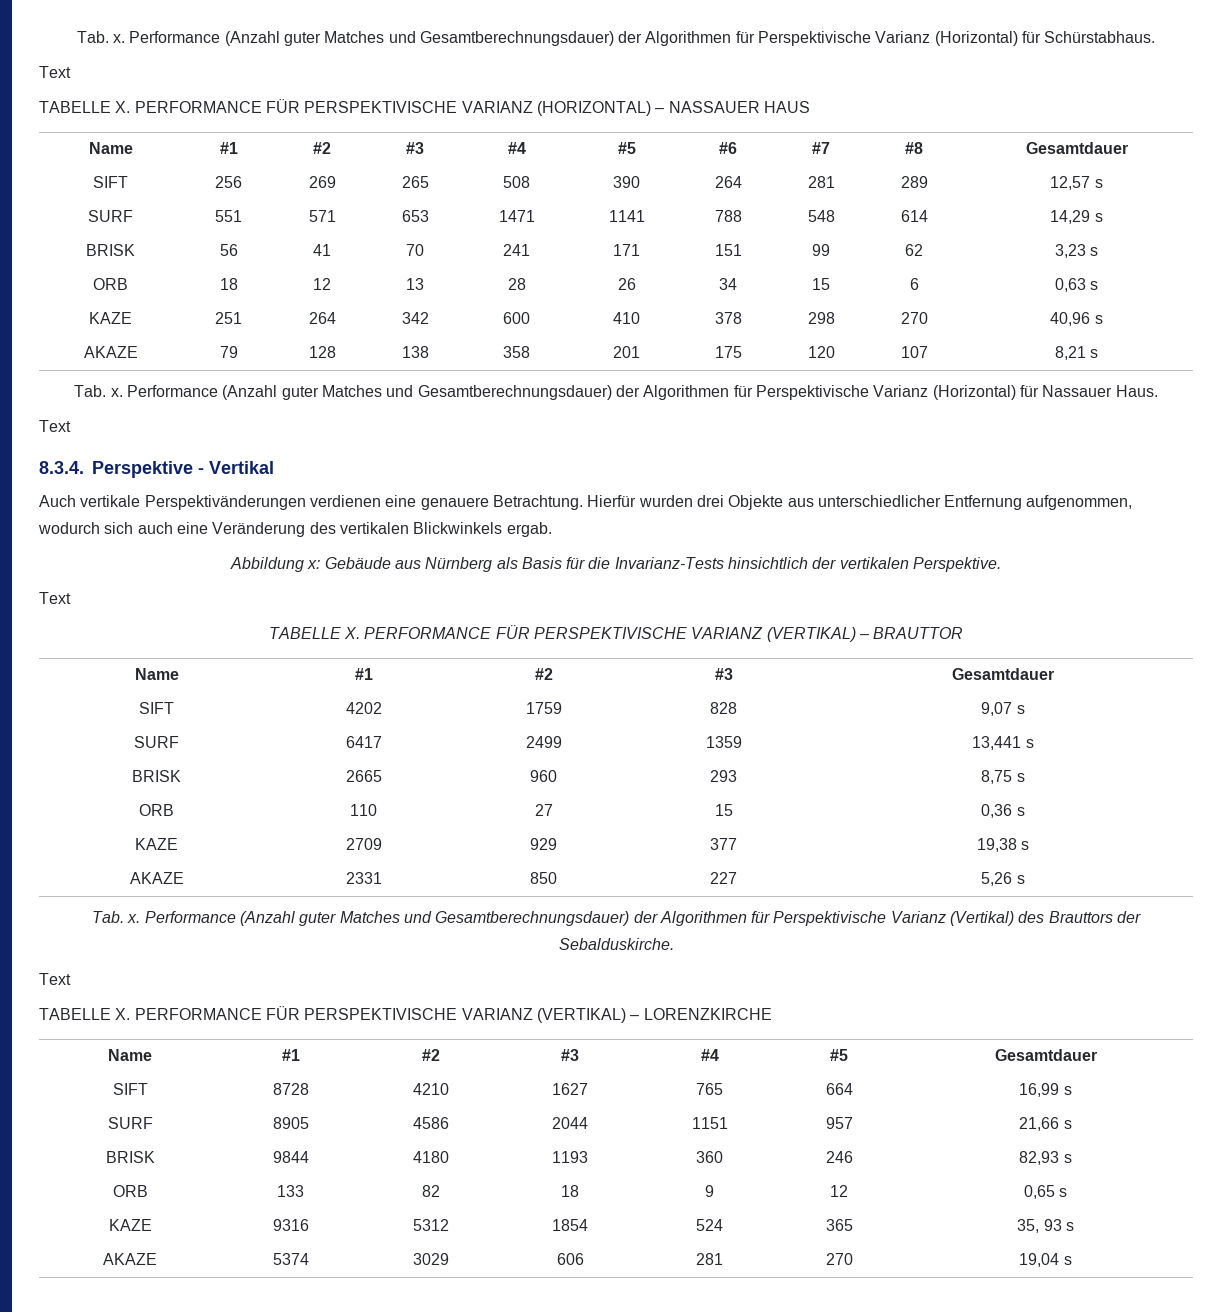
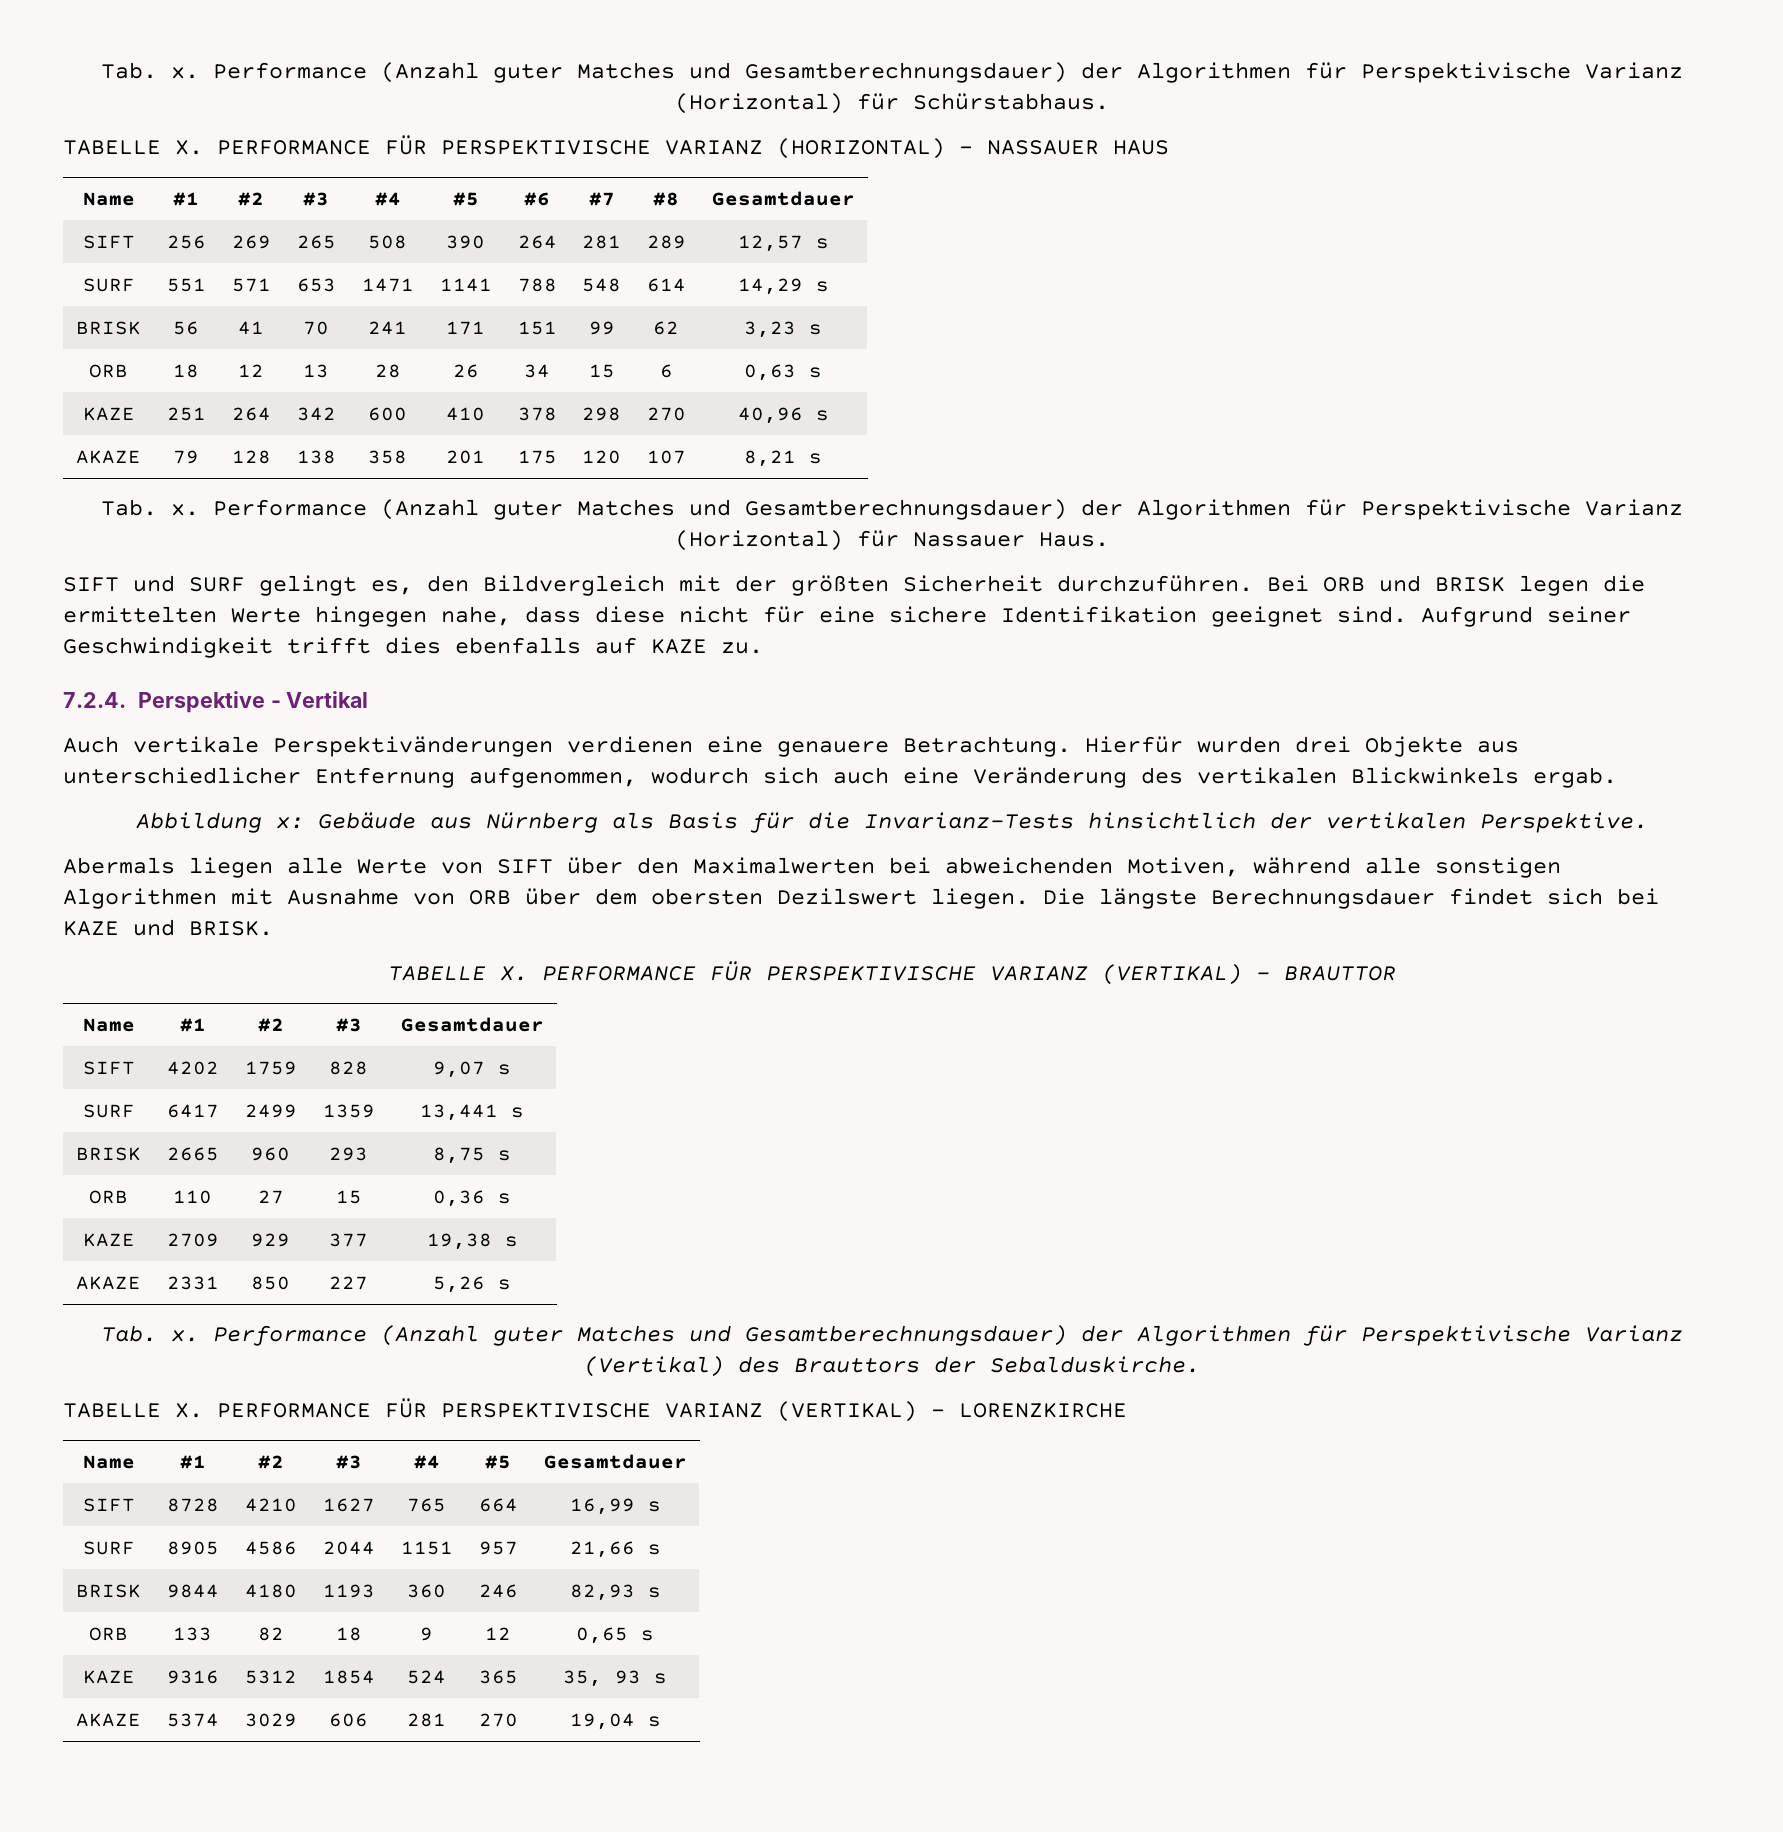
  Performance (Anzahl guter Matches und Gesamtberechnungsdauer) der Algorithmen für Perspektivische Varianz (Horizontal) für Schürstabhaus.
- Text
  Performance (Anzahl guter Matches und Gesamtberechnungsdauer) der Algorithmen für Perspektivische Varianz (Horizontal) für Nassauer Haus.
- Text
- 8.3.4. Perspektive - Vertikal
+ SIFT und SURF gelingt es, den Bildvergleich mit der größten Sicherheit durchzuführen. Bei ORB und BRISK legen die ermittelten Werte hingegen nahe, dass diese nicht für eine sichere Identifikation geeignet sind. Aufgrund seiner Geschwindigkeit trifft dies ebenfalls auf KAZE zu.
+ 7.2.4. Perspektive - Vertikal
  Abbildung x: Gebäude aus Nürnberg als Basis für die Invarianz-Tests hinsichtlich der vertikalen Perspektive.
- Text
+ Abermals liegen alle Werte von SIFT über den Maximalwerten bei abweichenden Motiven, während alle sonstigen Algorithmen mit Ausnahme von ORB über dem obersten Dezilswert liegen. Die längste Berechnungsdauer findet sich bei KAZE und BRISK.
  Performance (Anzahl guter Matches und Gesamtberechnungsdauer) der Algorithmen für Perspektivische Varianz (Vertikal) des Brauttors der Sebalduskirche.
- Text

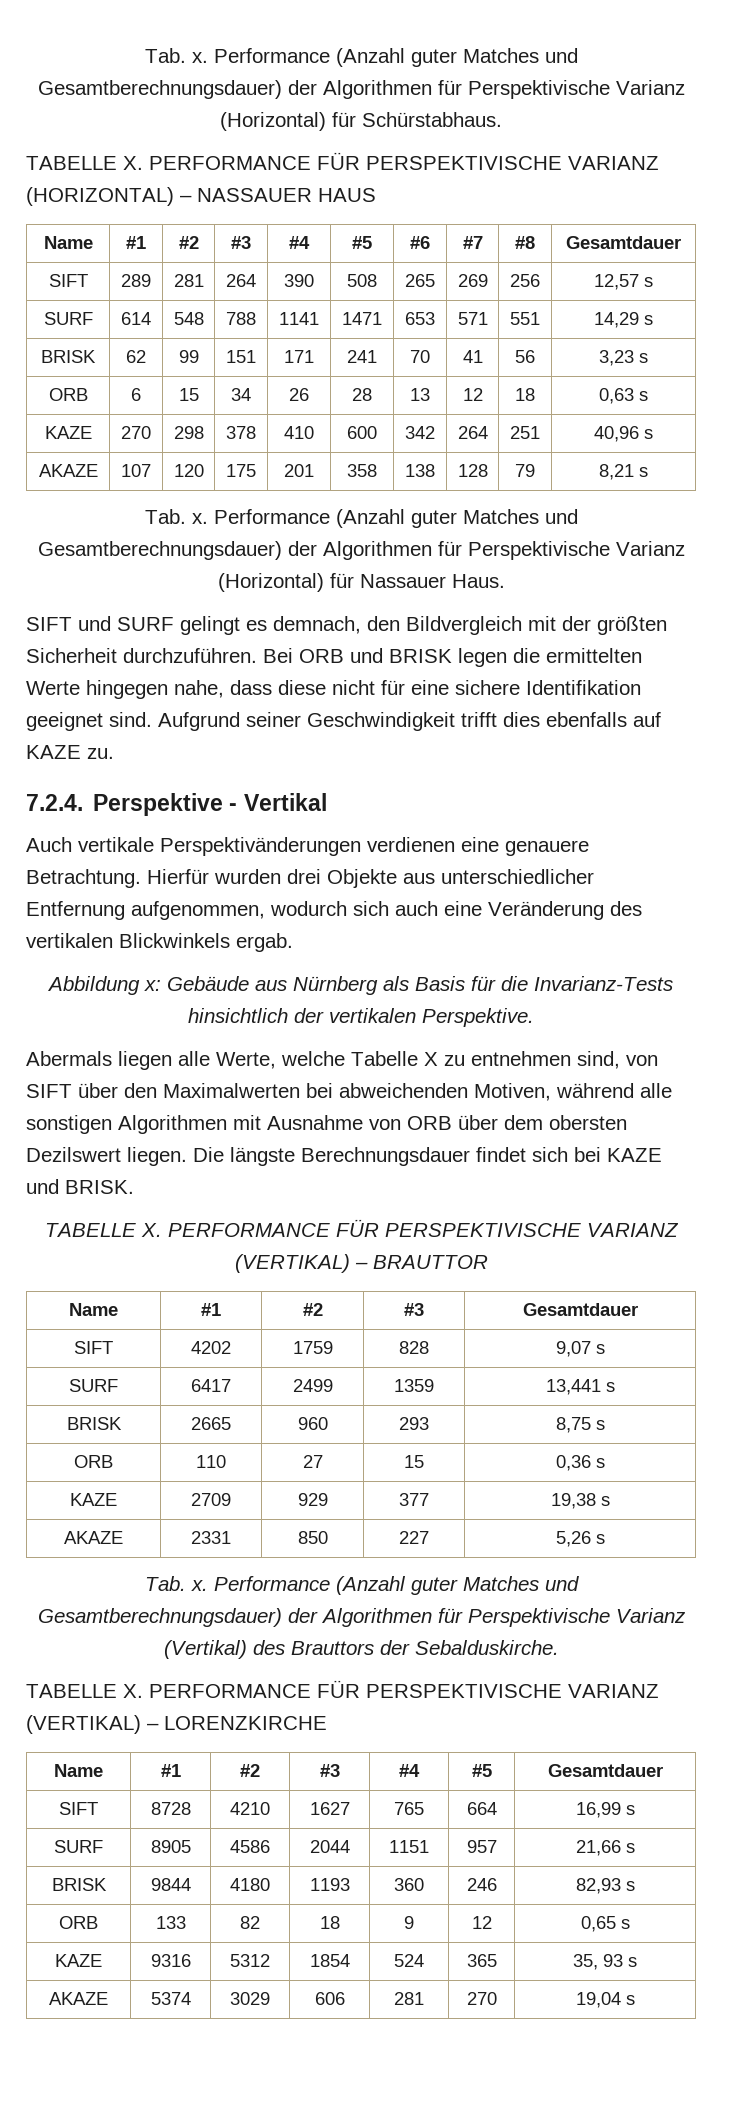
- SIFT | 256 | 269 | 265 | 508 | 390 | 264 | 281 | 289 | 12,57 s
- SURF | 551 | 571 | 653 | 1471 | 1141 | 788 | 548 | 614 | 14,29 s
- BRISK | 56 | 41 | 70 | 241 | 171 | 151 | 99 | 62 | 3,23 s
- ORB | 18 | 12 | 13 | 28 | 26 | 34 | 15 | 6 | 0,63 s
- KAZE | 251 | 264 | 342 | 600 | 410 | 378 | 298 | 270 | 40,96 s
- AKAZE | 79 | 128 | 138 | 358 | 201 | 175 | 120 | 107 | 8,21 s
+ SIFT | 289 | 281 | 264 | 390 | 508 | 265 | 269 | 256 | 12,57 s
+ SURF | 614 | 548 | 788 | 1141 | 1471 | 653 | 571 | 551 | 14,29 s
+ BRISK | 62 | 99 | 151 | 171 | 241 | 70 | 41 | 56 | 3,23 s
+ ORB | 6 | 15 | 34 | 26 | 28 | 13 | 12 | 18 | 0,63 s
+ KAZE | 270 | 298 | 378 | 410 | 600 | 342 | 264 | 251 | 40,96 s
+ AKAZE | 107 | 120 | 175 | 201 | 358 | 138 | 128 | 79 | 8,21 s
- SIFT und SURF gelingt es, den Bildvergleich mit der größten Sicherheit durchzuführen.
+ SIFT und SURF gelingt es demnach, den Bildvergleich mit der größten Sicherheit durchzuführen.
- Abermals liegen alle Werte von SIFT über den Maximalwerten bei abweichenden Motiven, während alle sonstigen Algorithmen mit Ausnahme von ORB über dem obersten Dezilswert liegen.
+ Abermals liegen alle Werte, welche Tabelle X zu entnehmen sind, von SIFT über den Maximalwerten bei abweichenden Motiven, während alle sonstigen Algorithmen mit Ausnahme von ORB über dem obersten Dezilswert liegen.

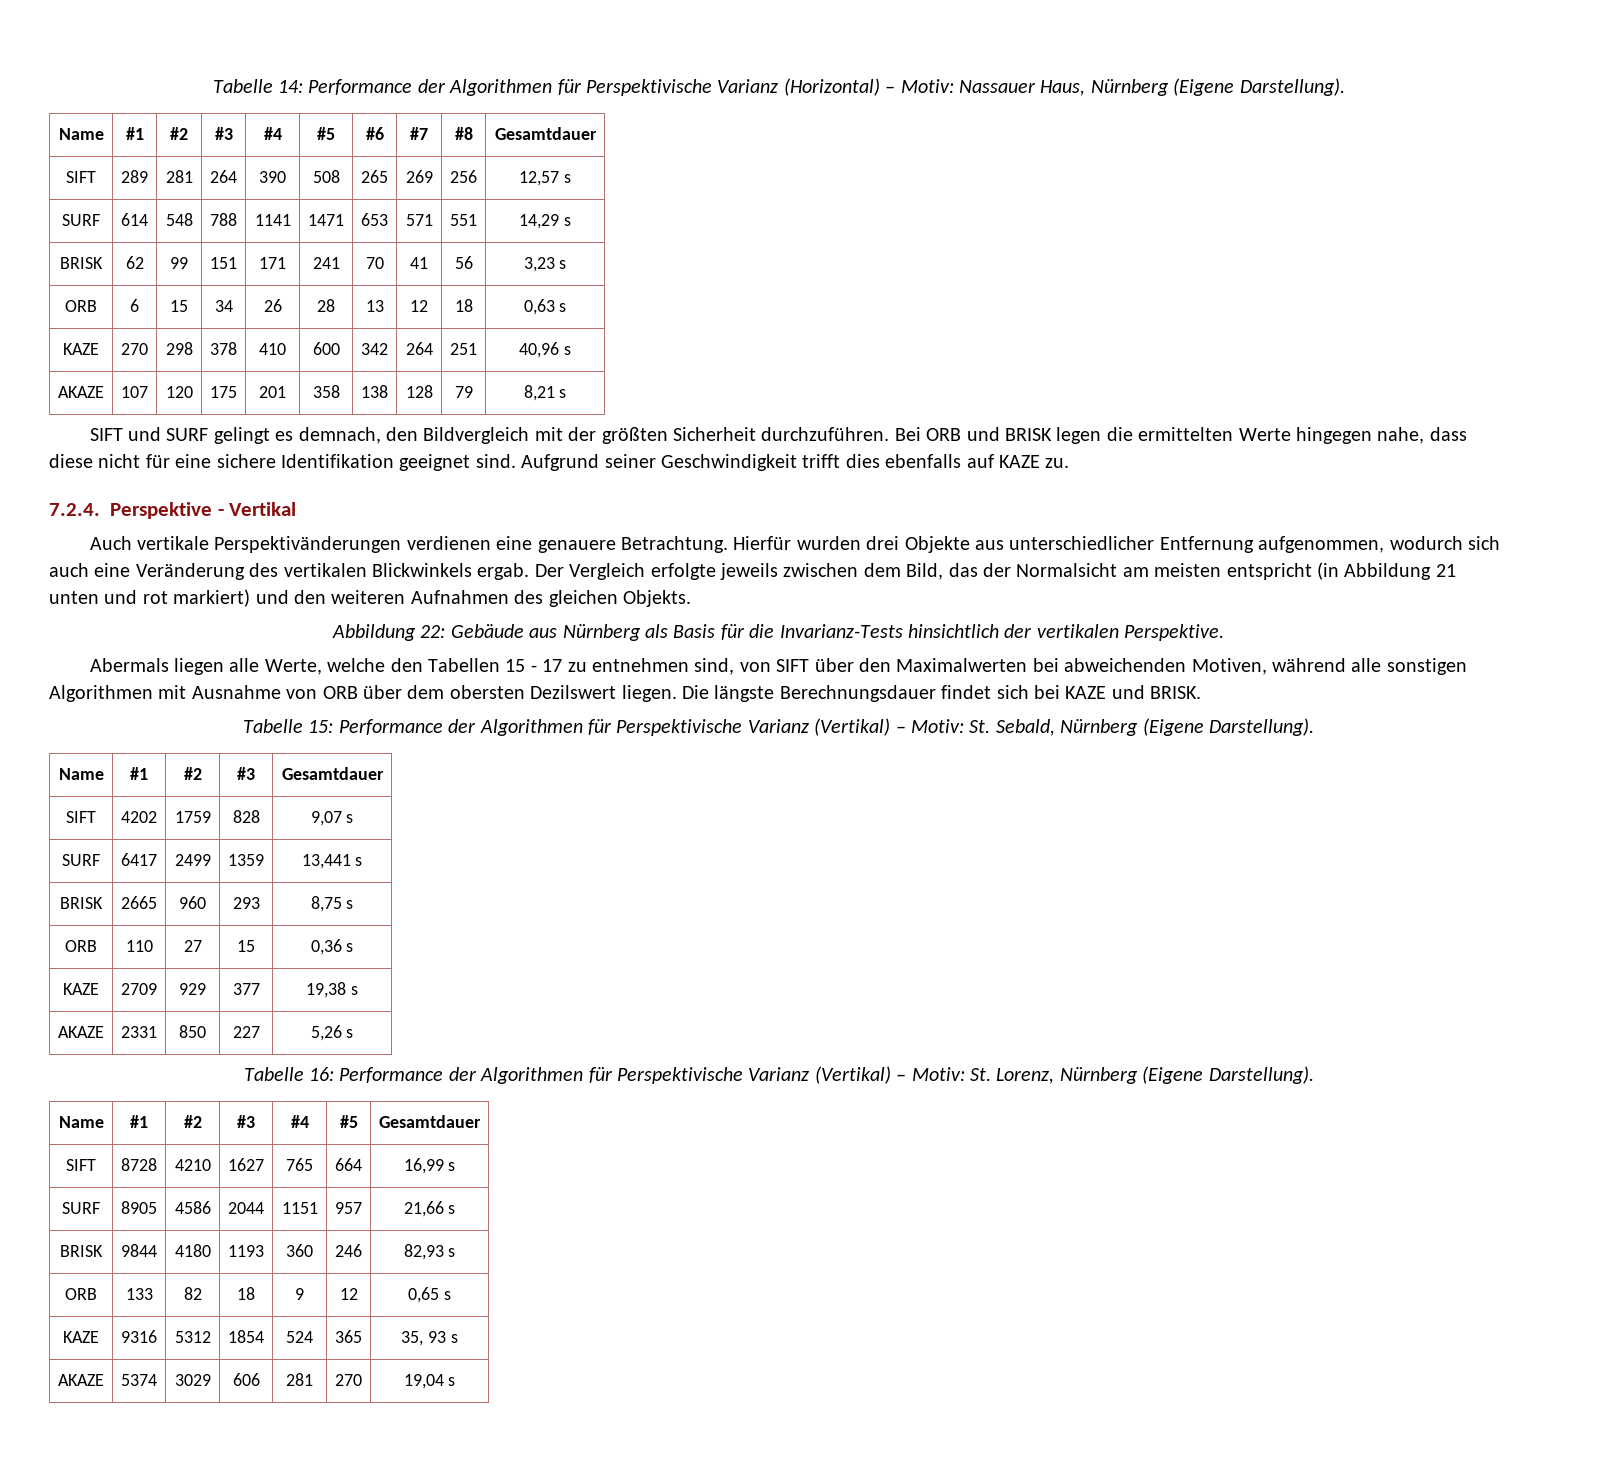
- Tab. x. Performance (Anzahl guter Matches und Gesamtberechnungsdauer) der Algorithmen für Perspektivische Varianz (Horizontal) für Schürstabhaus.
- TABELLE X. PERFORMANCE FÜR PERSPEKTIVISCHE VARIANZ (HORIZONTAL) – NASSAUER HAUS
+ Tabelle 14: Performance der Algorithmen für Perspektivische Varianz (Horizontal) – Motiv: Nassauer Haus, Nürnberg (Eigene Darstellung).
- Tab. x. Performance (Anzahl guter Matches und Gesamtberechnungsdauer) der Algorithmen für Perspektivische Varianz (Horizontal) für Nassauer Haus.
- Hierfür wurden drei Objekte aus unterschiedlicher Entfernung aufgenommen, wodurch sich auch eine Veränderung des vertikalen Blickwinkels ergab.
- Abbildung x: Gebäude aus Nürnberg als Basis für die Invarianz-Tests hinsichtlich der vertikalen Perspektive.
+ Hierfür wurden drei Objekte aus unterschiedlicher Entfernung aufgenommen, wodurch sich auch eine Veränderung des vertikalen Blickwinkels ergab. Der Vergleich erfolgte jeweils zwischen dem Bild, das der Normalsicht am meisten entspricht (in Abbildung 21 unten und rot markiert) und den weiteren Aufnahmen des gleichen Objekts.
+ Abbildung 22: Gebäude aus Nürnberg als Basis für die Invarianz-Tests hinsichtlich der vertikalen Perspektive.
- Abermals liegen alle Werte, welche Tabelle X zu entnehmen sind, von SIFT über den Maximalwerten bei abweichenden Motiven, während alle sonstigen Algorithmen mit Ausnahme von ORB über dem obersten Dezilswert liegen.
+ Abermals liegen alle Werte, welche den Tabellen 15 - 17 zu entnehmen sind, von SIFT über den Maximalwerten bei abweichenden Motiven, während alle sonstigen Algorithmen mit Ausnahme von ORB über dem obersten Dezilswert liegen.
- TABELLE X. PERFORMANCE FÜR PERSPEKTIVISCHE VARIANZ (VERTIKAL) – BRAUTTOR
+ Tabelle 15: Performance der Algorithmen für Perspektivische Varianz (Vertikal) – Motiv: St. Sebald, Nürnberg (Eigene Darstellung).
- Tab. x. Performance (Anzahl guter Matches und Gesamtberechnungsdauer) der Algorithmen für Perspektivische Varianz (Vertikal) des Brauttors der Sebalduskirche.
- TABELLE X. PERFORMANCE FÜR PERSPEKTIVISCHE VARIANZ (VERTIKAL) – LORENZKIRCHE
+ Tabelle 16: Performance der Algorithmen für Perspektivische Varianz (Vertikal) – Motiv: St. Lorenz, Nürnberg (Eigene Darstellung).

